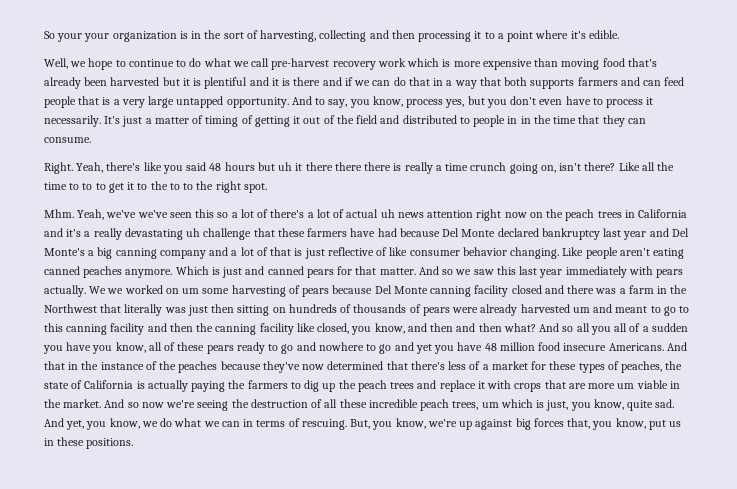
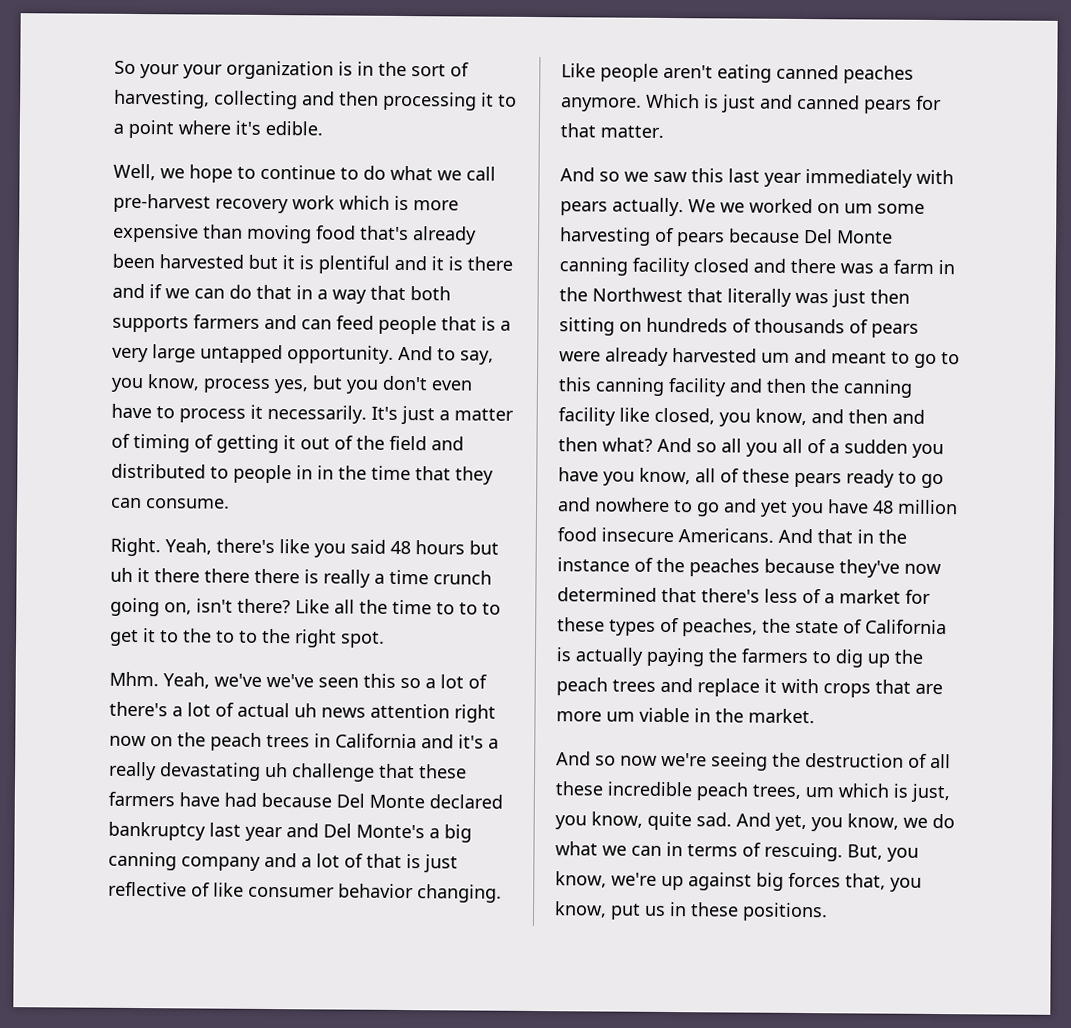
- Which is just and canned pears for that matter. And so we saw this last year immediately with pears actually.
+ Which is just and canned pears for that matter.
+ And so we saw this last year immediately with pears actually.
- And that in the instance of the peaches because they've now determined that there's less of a market for these types of peaches, the state of California is actually paying the farmers to dig up the peach trees and replace it with crops that are more um viable in the market. And so now we're seeing the destruction of all these incredible peach trees, um which is just, you know, quite sad.
+ And that in the instance of the peaches because they've now determined that there's less of a market for these types of peaches, the state of California is actually paying the farmers to dig up the peach trees and replace it with crops that are more um viable in the market.
+ And so now we're seeing the destruction of all these incredible peach trees, um which is just, you know, quite sad.

